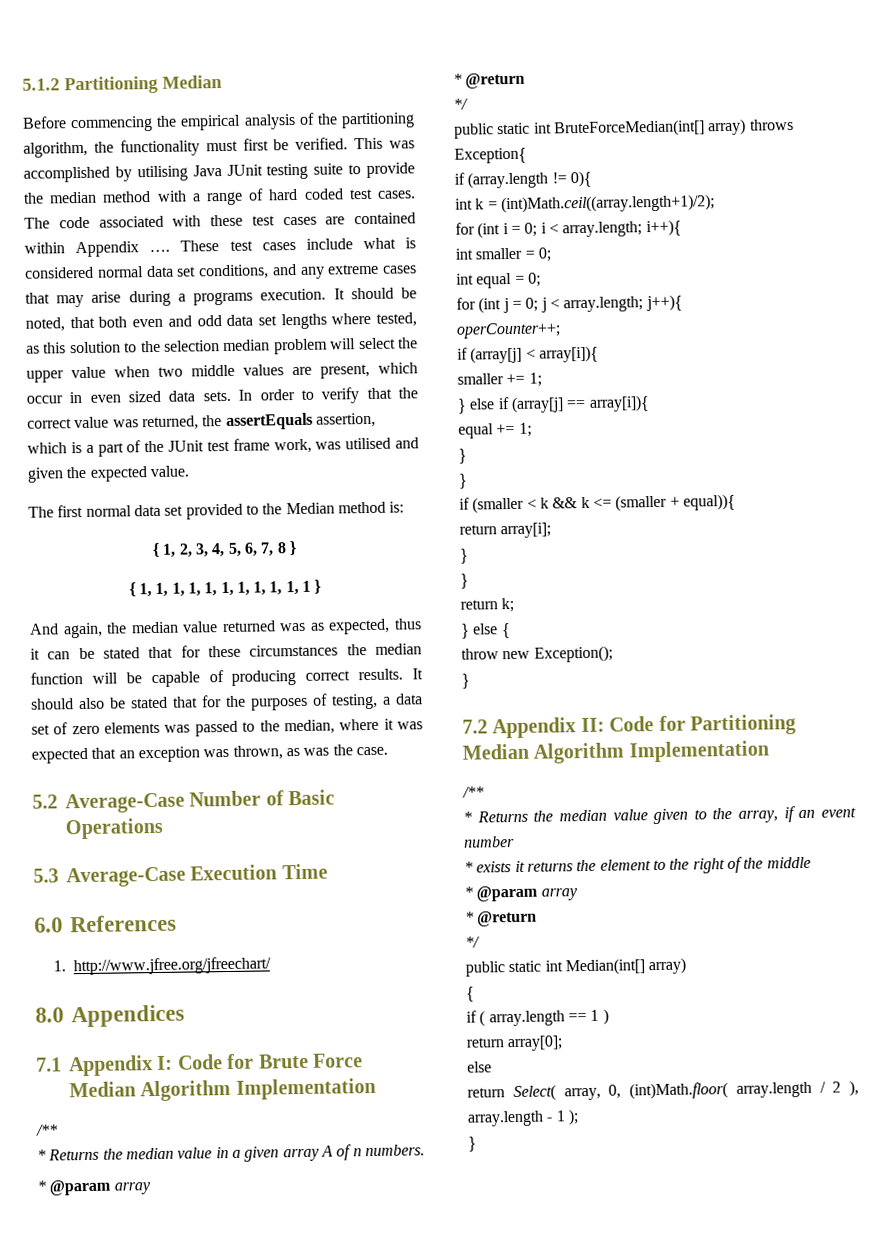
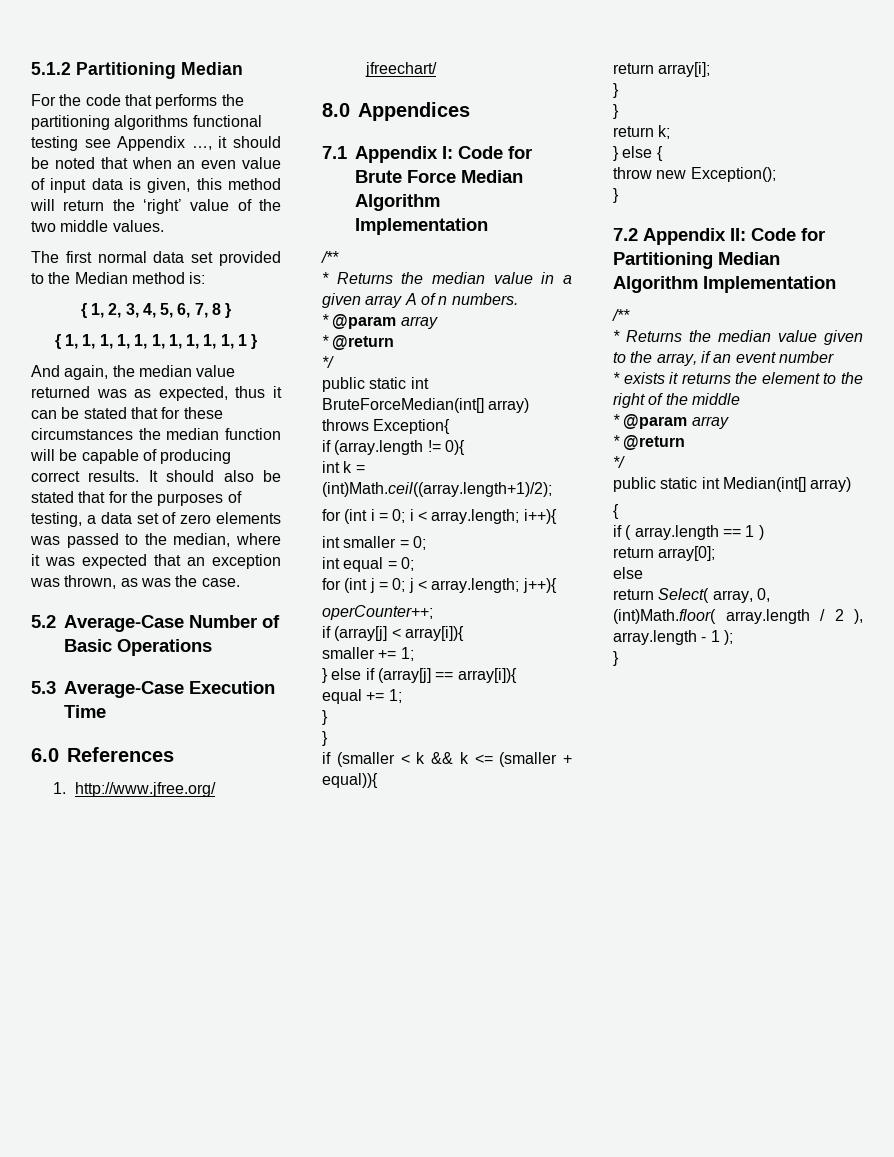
- Before commencing the empirical analysis of the partitioning algorithm, the functionality must first be verified. This was accomplished by utilising Java JUnit testing suite to provide the median method with a range of hard coded test cases. The code associated with these test cases are contained within Appendix …. These test cases include what is considered normal data set conditions, and any extreme cases that may arise during a programs execution. It should be noted, that both even and odd data set lengths where tested, as this solution to the selection median problem will select the upper value when two middle values are present, which occur in even sized data sets. In order to verify that the correct value was returned, the assertEquals assertion, which is a part of the JUnit test frame work, was utilised and given the expected value.
+ For the code that performs the partitioning algorithms functional testing see Appendix …, it should be noted that when an even value of input data is given, this method will return the ‘right’ value of the two middle values.

